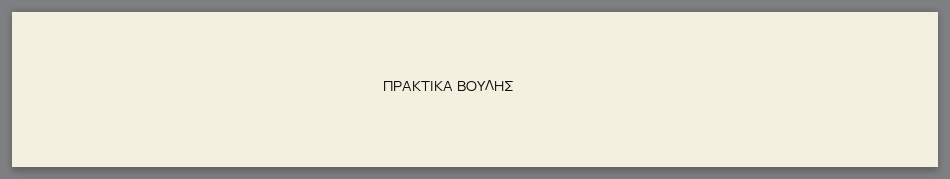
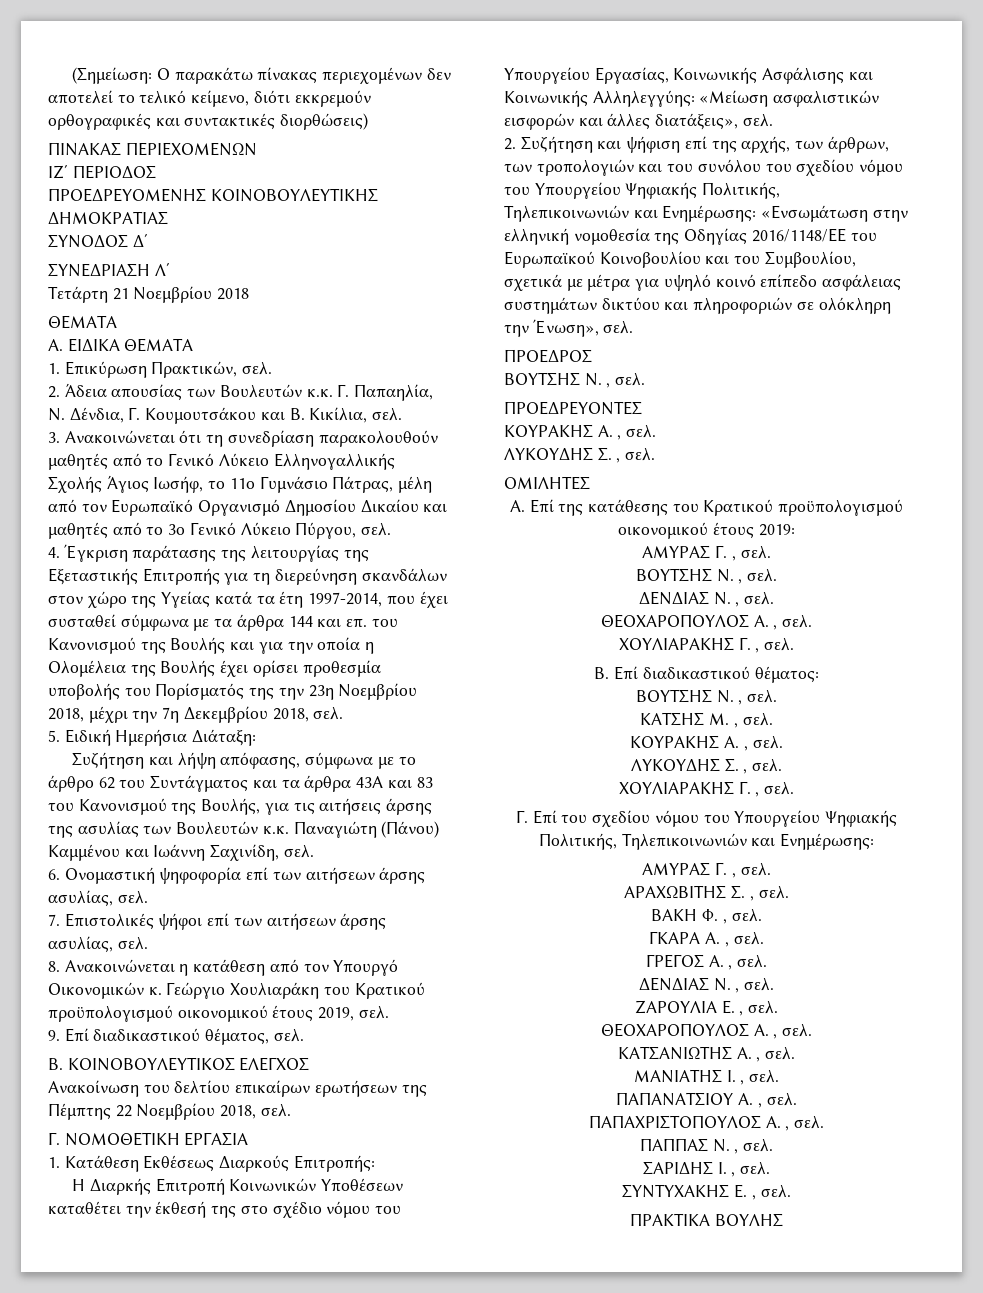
+ (Σημείωση: Ο παρακάτω πίνακας περιεχομένων δεν αποτελεί το τελικό κείμενο, διότι εκκρεμούν ορθογραφικές και συντακτικές διορθώσεις)
+ ΠΙΝΑΚΑΣ ΠΕΡΙΕΧΟΜΕΝΩΝ
+ ΙΖ΄ ΠΕΡΙΟΔΟΣ
+ ΠΡΟΕΔΡΕΥΟΜΕΝΗΣ ΚΟΙΝΟΒΟΥΛΕΥΤΙΚΗΣ ΔΗΜΟΚΡΑΤΙΑΣ
+ ΣΥΝΟΔΟΣ Δ΄
+ ΣΥΝΕΔΡΙΑΣΗ Λ΄
+ Τετάρτη 21 Νοεμβρίου 2018
+ ΘΕΜΑΤΑ
+ Α. ΕΙΔΙΚΑ ΘΕΜΑΤΑ
+ 1. Επικύρωση Πρακτικών, σελ.
+ 2. Άδεια απουσίας των Βουλευτών κ.κ. Γ. Παπαηλία, Ν. Δένδια, Γ. Κουμουτσάκου και Β. Κικίλια, σελ.
+ 3. Ανακοινώνεται ότι τη συνεδρίαση παρακολουθούν μαθητές από το Γενικό Λύκειο Ελληνογαλλικής Σχολής Άγιος Ιωσήφ, το 11ο Γυμνάσιο Πάτρας, μέλη από τον Ευρωπαϊκό Οργανισμό Δημοσίου Δικαίου και μαθητές από το 3ο Γενικό Λύκειο Πύργου, σελ.
+ 4. Έγκριση παράτασης της λειτουργίας της Εξεταστικής Επιτροπής για τη διερεύνηση σκανδάλων στον χώρο της Υγείας κατά τα έτη 1997-2014, που έχει συσταθεί σύμφωνα με τα άρθρα 144 και επ. του Κανονισμού της Βουλής και για την οποία η Ολομέλεια της Βουλής έχει ορίσει προθεσμία υποβολής του Πορίσματός της την 23η Νοεμβρίου 2018, μέχρι την 7η Δεκεμβρίου 2018, σελ.
+ 5. Ειδική Ημερήσια Διάταξη:
+ Συζήτηση και λήψη απόφασης, σύμφωνα με το άρθρο 62 του Συντάγματος και τα άρθρα 43Α και 83 του Κανονισμού της Βουλής, για τις αιτήσεις άρσης της ασυλίας των Βουλευτών κ.κ. Παναγιώτη (Πάνου) Καμμένου και Ιωάννη Σαχινίδη, σελ.
+ 6. Ονομαστική ψηφοφορία επί των αιτήσεων άρσης ασυλίας, σελ.
+ 7. Επιστολικές ψήφοι επί των αιτήσεων άρσης ασυλίας, σελ.
+ 8. Ανακοινώνεται η κατάθεση από τον Υπουργό Οικονομικών κ. Γεώργιο Χουλιαράκη του Κρατικού προϋπολογισμού οικονομικού έτους 2019, σελ.
+ 9. Επί διαδικαστικού θέματος, σελ.
+ Β. ΚΟΙΝΟΒΟΥΛΕΥΤΙΚΟΣ ΕΛΕΓΧΟΣ
+ Ανακοίνωση του δελτίου επικαίρων ερωτήσεων της Πέμπτης 22 Νοεμβρίου 2018, σελ.
+ Γ. ΝΟΜΟΘΕΤΙΚΗ ΕΡΓΑΣΙΑ
+ 1. Κατάθεση Εκθέσεως Διαρκούς Επιτροπής:
+ Η Διαρκής Επιτροπή Κοινωνικών Υποθέσεων καταθέτει την έκθεσή της στο σχέδιο νόμου του Υπουργείου Εργασίας, Κοινωνικής Ασφάλισης και Κοινωνικής Αλληλεγγύης: «Μείωση ασφαλιστικών εισφορών και άλλες διατάξεις», σελ.
+ 2. Συζήτηση και ψήφιση επί της αρχής, των άρθρων, των τροπολογιών και του συνόλου του σχεδίου νόμου του Υπουργείου Ψηφιακής Πολιτικής, Τηλεπικοινωνιών και Ενημέρωσης: «Ενσωμάτωση στην ελληνική νομοθεσία της Οδηγίας 2016/1148/ΕΕ του Ευρωπαϊκού Κοινοβουλίου και του Συμβουλίου, σχετικά με μέτρα για υψηλό κοινό επίπεδο ασφάλειας συστημάτων δικτύου και πληροφοριών σε ολόκληρη την Ένωση», σελ.
+ ΠΡΟΕΔΡΟΣ
+ ΒΟΥΤΣΗΣ Ν. , σελ.
+ ΠΡΟΕΔΡΕΥΟΝΤΕΣ
+ ΚΟΥΡΑΚΗΣ Α. , σελ.
+ ΛΥΚΟΥΔΗΣ Σ. , σελ.
+ ΟΜΙΛΗΤΕΣ
+ Α. Επί της κατάθεσης του Κρατικού προϋπολογισμού οικονομικού έτους 2019:
+ ΑΜΥΡΑΣ Γ. , σελ.
+ ΒΟΥΤΣΗΣ Ν. , σελ.
+ ΔΕΝΔΙΑΣ Ν. , σελ.
+ ΘΕΟΧΑΡΟΠΟΥΛΟΣ Α. , σελ.
+ ΧΟΥΛΙΑΡΑΚΗΣ Γ. , σελ.
+ Β. Επί διαδικαστικού θέματος:
+ ΒΟΥΤΣΗΣ Ν. , σελ.
+ ΚΑΤΣΗΣ Μ. , σελ.
+ ΚΟΥΡΑΚΗΣ Α. , σελ.
+ ΛΥΚΟΥΔΗΣ Σ. , σελ.
+ ΧΟΥΛΙΑΡΑΚΗΣ Γ. , σελ.
+ Γ. Επί του σχεδίου νόμου του Υπουργείου Ψηφιακής Πολιτικής, Τηλεπικοινωνιών και Ενημέρωσης:
+ ΑΜΥΡΑΣ Γ. , σελ.
+ ΑΡΑΧΩΒΙΤΗΣ Σ. , σελ.
+ ΒΑΚΗ Φ. , σελ.
+ ΓΚΑΡΑ Α. , σελ.
+ ΓΡΕΓΟΣ Α. , σελ.
+ ΔΕΝΔΙΑΣ Ν. , σελ.
+ ΖΑΡΟΥΛΙΑ Ε. , σελ.
+ ΘΕΟΧΑΡΟΠΟΥΛΟΣ Α. , σελ.
+ ΚΑΤΣΑΝΙΩΤΗΣ Α. , σελ.
+ ΜΑΝΙΑΤΗΣ Ι. , σελ.
+ ΠΑΠΑΝΑΤΣΙΟΥ Α. , σελ.
+ ΠΑΠΑΧΡΙΣΤΟΠΟΥΛΟΣ Α. , σελ.
+ ΠΑΠΠΑΣ Ν. , σελ.
+ ΣΑΡΙΔΗΣ Ι. , σελ.
+ ΣΥΝΤΥΧΑΚΗΣ Ε. , σελ.

